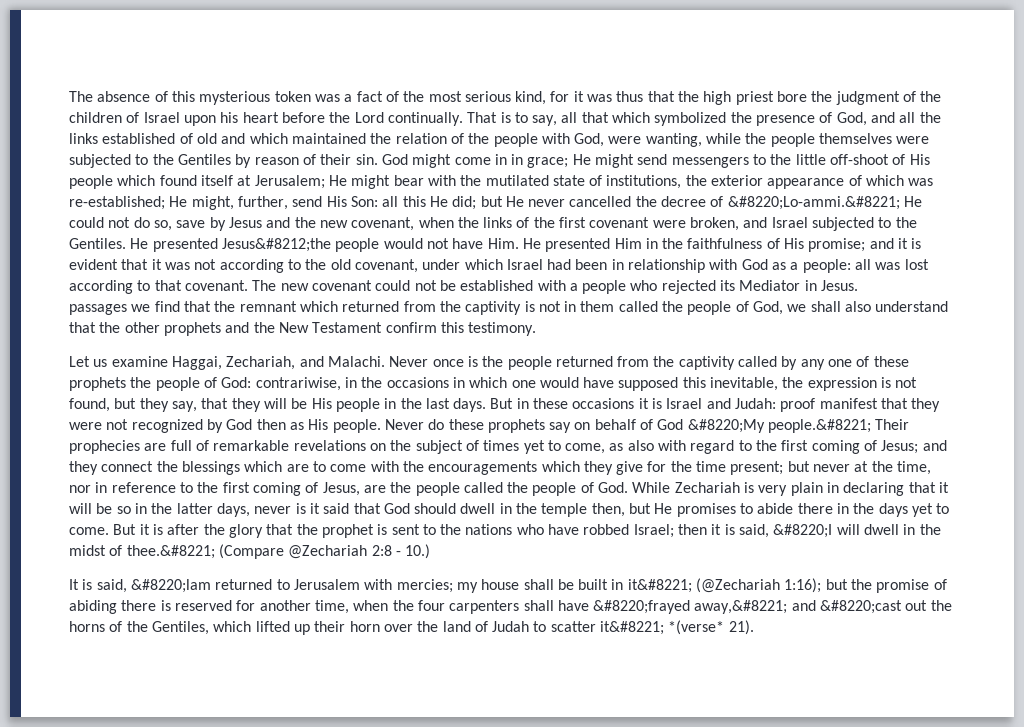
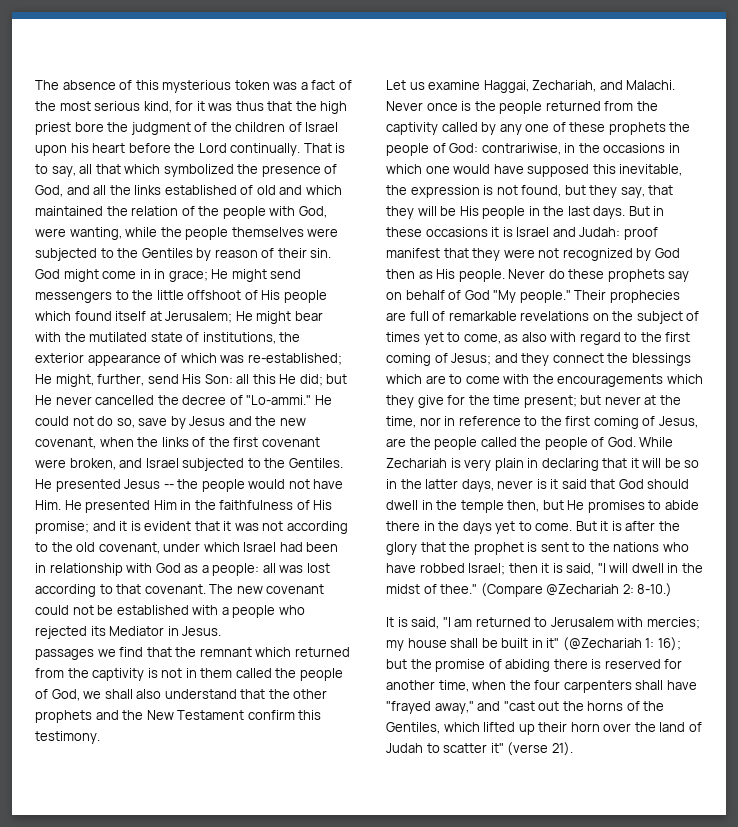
- He might send messengers to the little off-shoot of His people which found itself at Jerusalem;
+ He might send messengers to the little offshoot of His people which found itself at Jerusalem;
- but He never cancelled the decree of &#8220;Lo-ammi.&#8221;
+ but He never cancelled the decree of "Lo-ammi."
- He presented Jesus&#8212;the people would not have Him. He presented Him in the faithfulness of His promise; and it is evident that it was not according to the old covenant, under which Israel had been in relationship with God as a people: all was lost according to that covenant.
+ He presented Jesus -- the people would not have Him. He presented Him in the faithfulness of His promise; and it is evident that it was not according to the old covenant, under which Israel had been in relationship with God as a people: all was lost according to that covenant.
- Never do these prophets say on behalf of God &#8220;My people.&#8221;
+ Never do these prophets say on behalf of God "My people."
- But it is after the glory that the prophet is sent to the nations who have robbed Israel; then it is said, &#8220;I will dwell in the midst of thee.&#8221; (Compare @Zechariah 2:8 - 10.)
+ But it is after the glory that the prophet is sent to the nations who have robbed Israel; then it is said, "I will dwell in the midst of thee." (Compare @Zechariah 2: 8-10.)
- It is said, &#8220;lam returned to Jerusalem with mercies; my house shall be built in it&#8221; (@Zechariah 1:16); but the promise of abiding there is reserved for another time, when the four carpenters shall have &#8220;frayed away,&#8221; and &#8220;cast out the horns of the Gentiles, which lifted up their horn over the land of Judah to scatter it&#8221; *(verse* 21).
+ It is said, "I am returned to Jerusalem with mercies; my house shall be built in it" (@Zechariah 1: 16); but the promise of abiding there is reserved for another time, when the four carpenters shall have "frayed away," and "cast out the horns of the Gentiles, which lifted up their horn over the land of Judah to scatter it" (verse 21).

